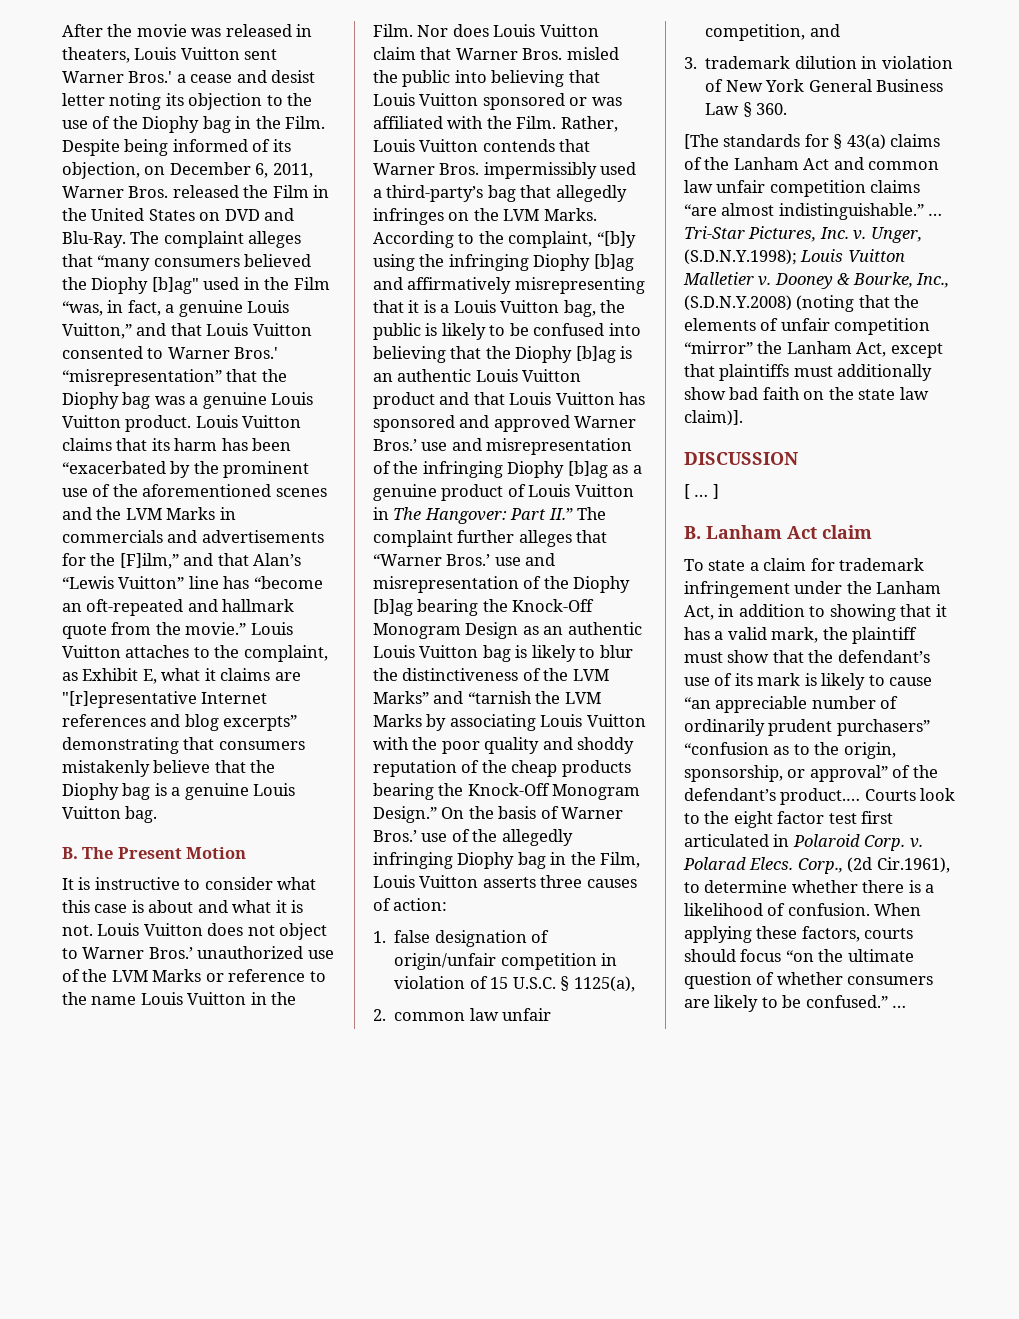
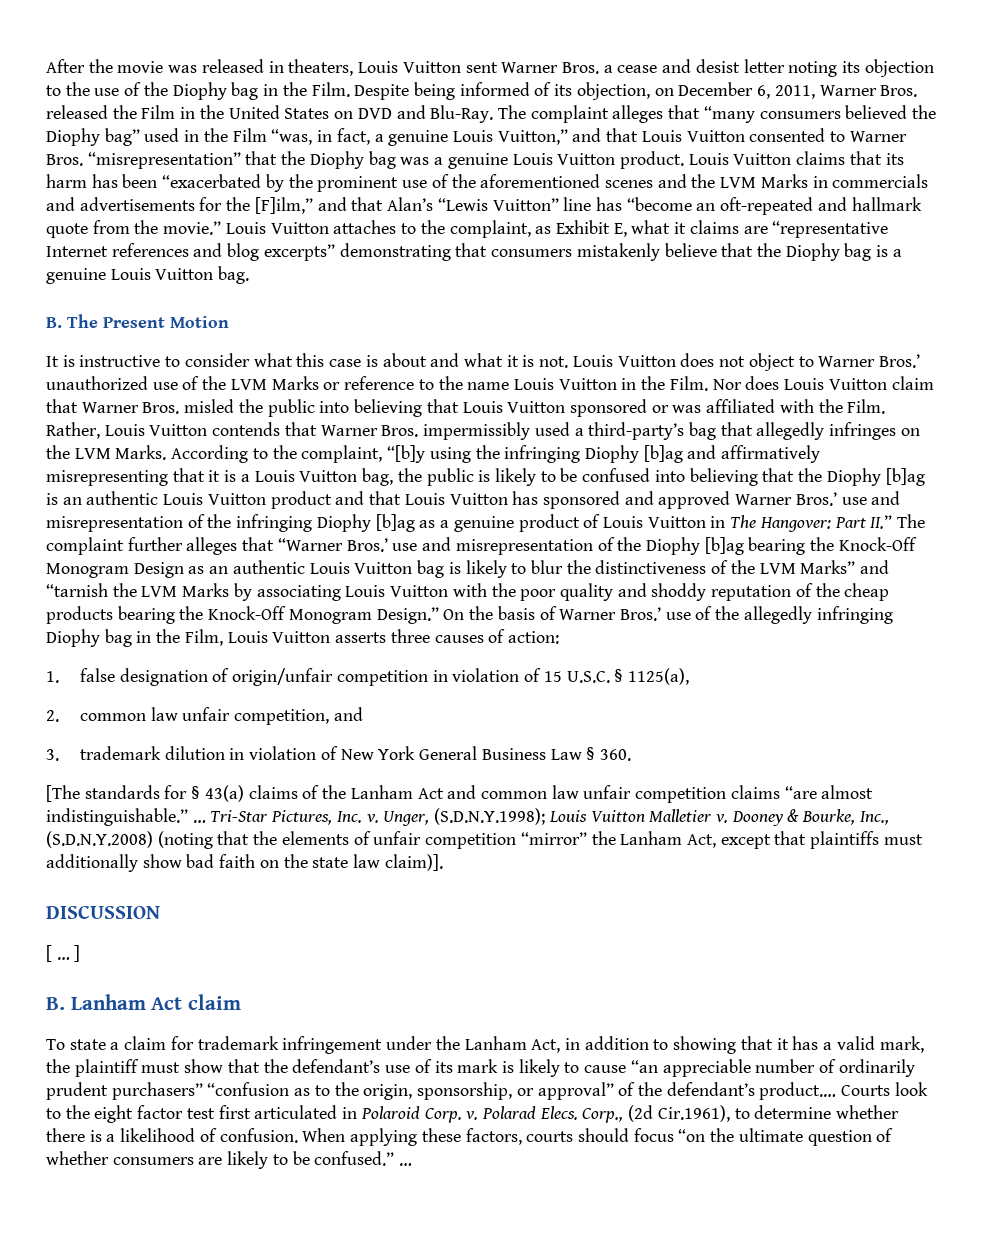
- After the movie was released in theaters, Louis Vuitton sent Warner Bros.' a cease and desist letter noting its objection to the use of the Diophy bag in the Film.
+ After the movie was released in theaters, Louis Vuitton sent Warner Bros. a cease and desist letter noting its objection to the use of the Diophy bag in the Film.
- The complaint alleges that “many consumers believed the Diophy [b]ag" used in the Film “was, in fact, a genuine Louis Vuitton,” and that Louis Vuitton consented to Warner Bros.'
+ The complaint alleges that “many consumers believed the Diophy bag” used in the Film “was, in fact, a genuine Louis Vuitton,” and that Louis Vuitton consented to Warner Bros.
- Louis Vuitton attaches to the complaint, as Exhibit E, what it claims are "[r]epresentative Internet references and blog excerpts” demonstrating that consumers mistakenly believe that the Diophy bag is a genuine Louis Vuitton bag.
+ Louis Vuitton attaches to the complaint, as Exhibit E, what it claims are “representative Internet references and blog excerpts” demonstrating that consumers mistakenly believe that the Diophy bag is a genuine Louis Vuitton bag.

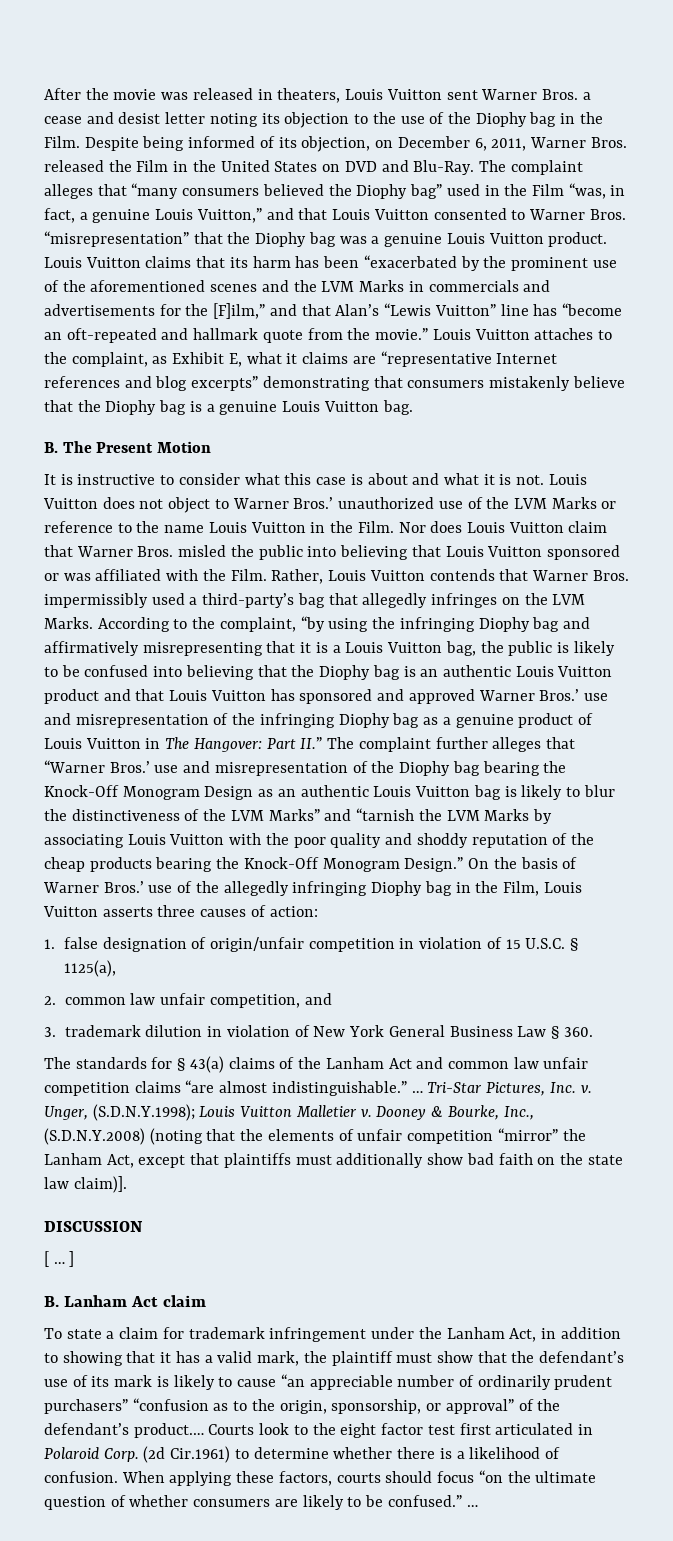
- According to the complaint, “[b]y using the infringing Diophy [b]ag and affirmatively misrepresenting that it is a Louis Vuitton bag, the public is likely to be confused into believing that the Diophy [b]ag is an authentic Louis Vuitton product and that Louis Vuitton has sponsored and approved Warner Bros.’ use and misrepresentation of the infringing Diophy [b]ag as a genuine product of Louis Vuitton in The Hangover:
+ According to the complaint, “by using the infringing Diophy bag and affirmatively misrepresenting that it is a Louis Vuitton bag, the public is likely to be confused into believing that the Diophy bag is an authentic Louis Vuitton product and that Louis Vuitton has sponsored and approved Warner Bros.’ use and misrepresentation of the infringing Diophy bag as a genuine product of Louis Vuitton in The Hangover:
- Part II.” The complaint further alleges that “Warner Bros.’ use and misrepresentation of the Diophy [b]ag bearing the Knock-Off Monogram Design as an authentic Louis Vuitton bag is likely to blur the distinctiveness of the LVM Marks” and “tarnish the LVM Marks by associating Louis Vuitton with the poor quality and shoddy reputation of the cheap products bearing the Knock-Off Monogram Design.”
+ Part II.” The complaint further alleges that “Warner Bros.’ use and misrepresentation of the Diophy bag bearing the Knock-Off Monogram Design as an authentic Louis Vuitton bag is likely to blur the distinctiveness of the LVM Marks” and “tarnish the LVM Marks by associating Louis Vuitton with the poor quality and shoddy reputation of the cheap products bearing the Knock-Off Monogram Design.”
- [The standards for § 43(a) claims of the Lanham Act and common law unfair competition claims “are almost indistinguishable.”
+ The standards for § 43(a) claims of the Lanham Act and common law unfair competition claims “are almost indistinguishable.”
- Courts look to the eight factor test first articulated in Polaroid Corp. v. Polarad Elecs. Corp., (2d Cir.1961), to determine whether there is a likelihood of confusion.
+ Courts look to the eight factor test first articulated in Polaroid Corp. (2d Cir.1961) to determine whether there is a likelihood of confusion.

